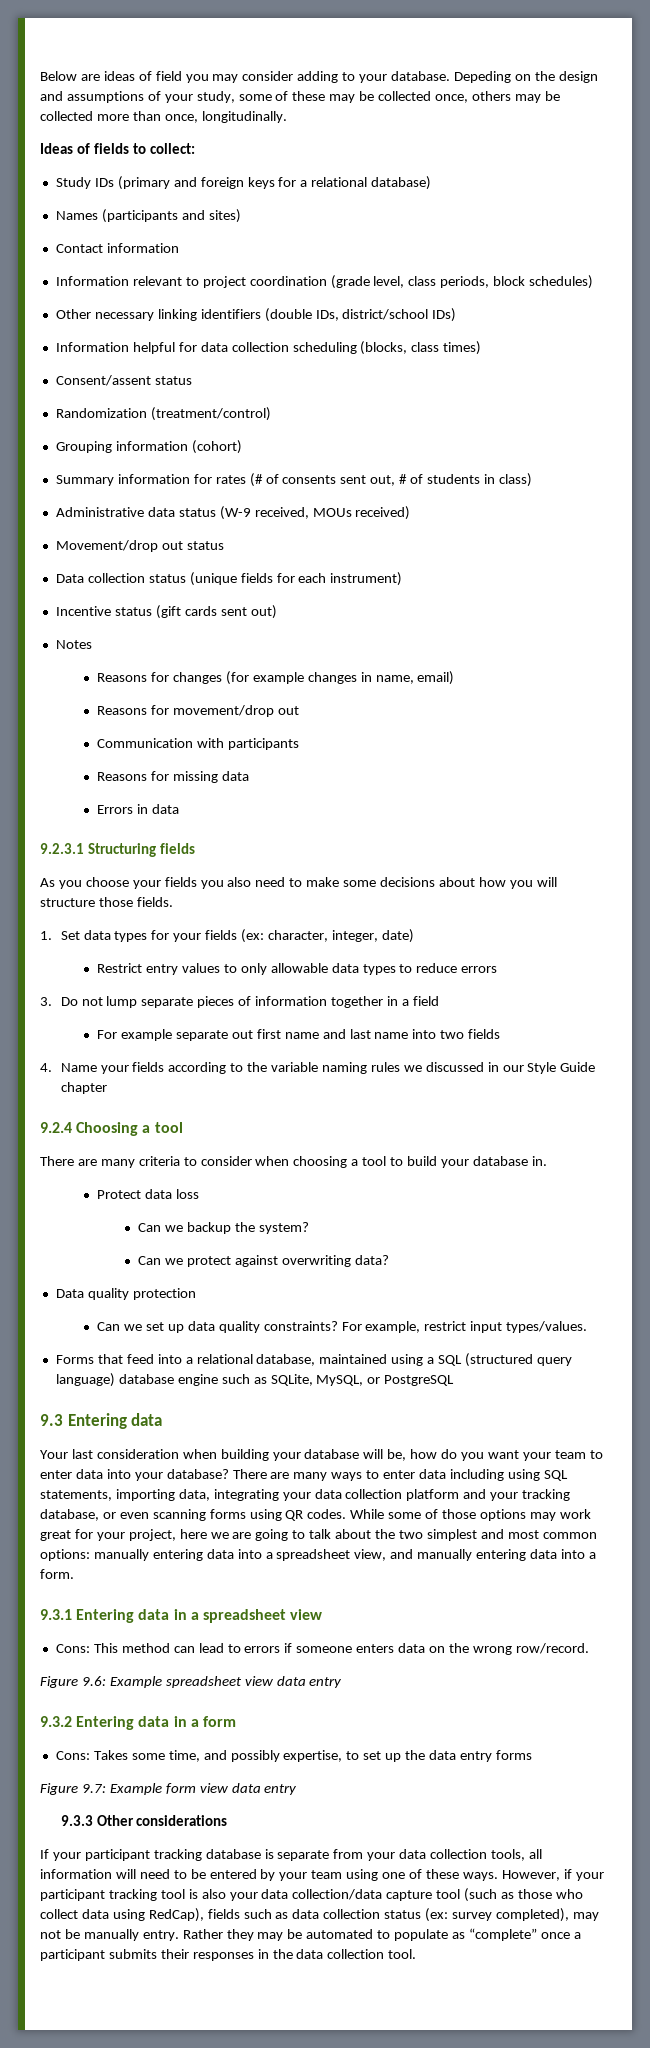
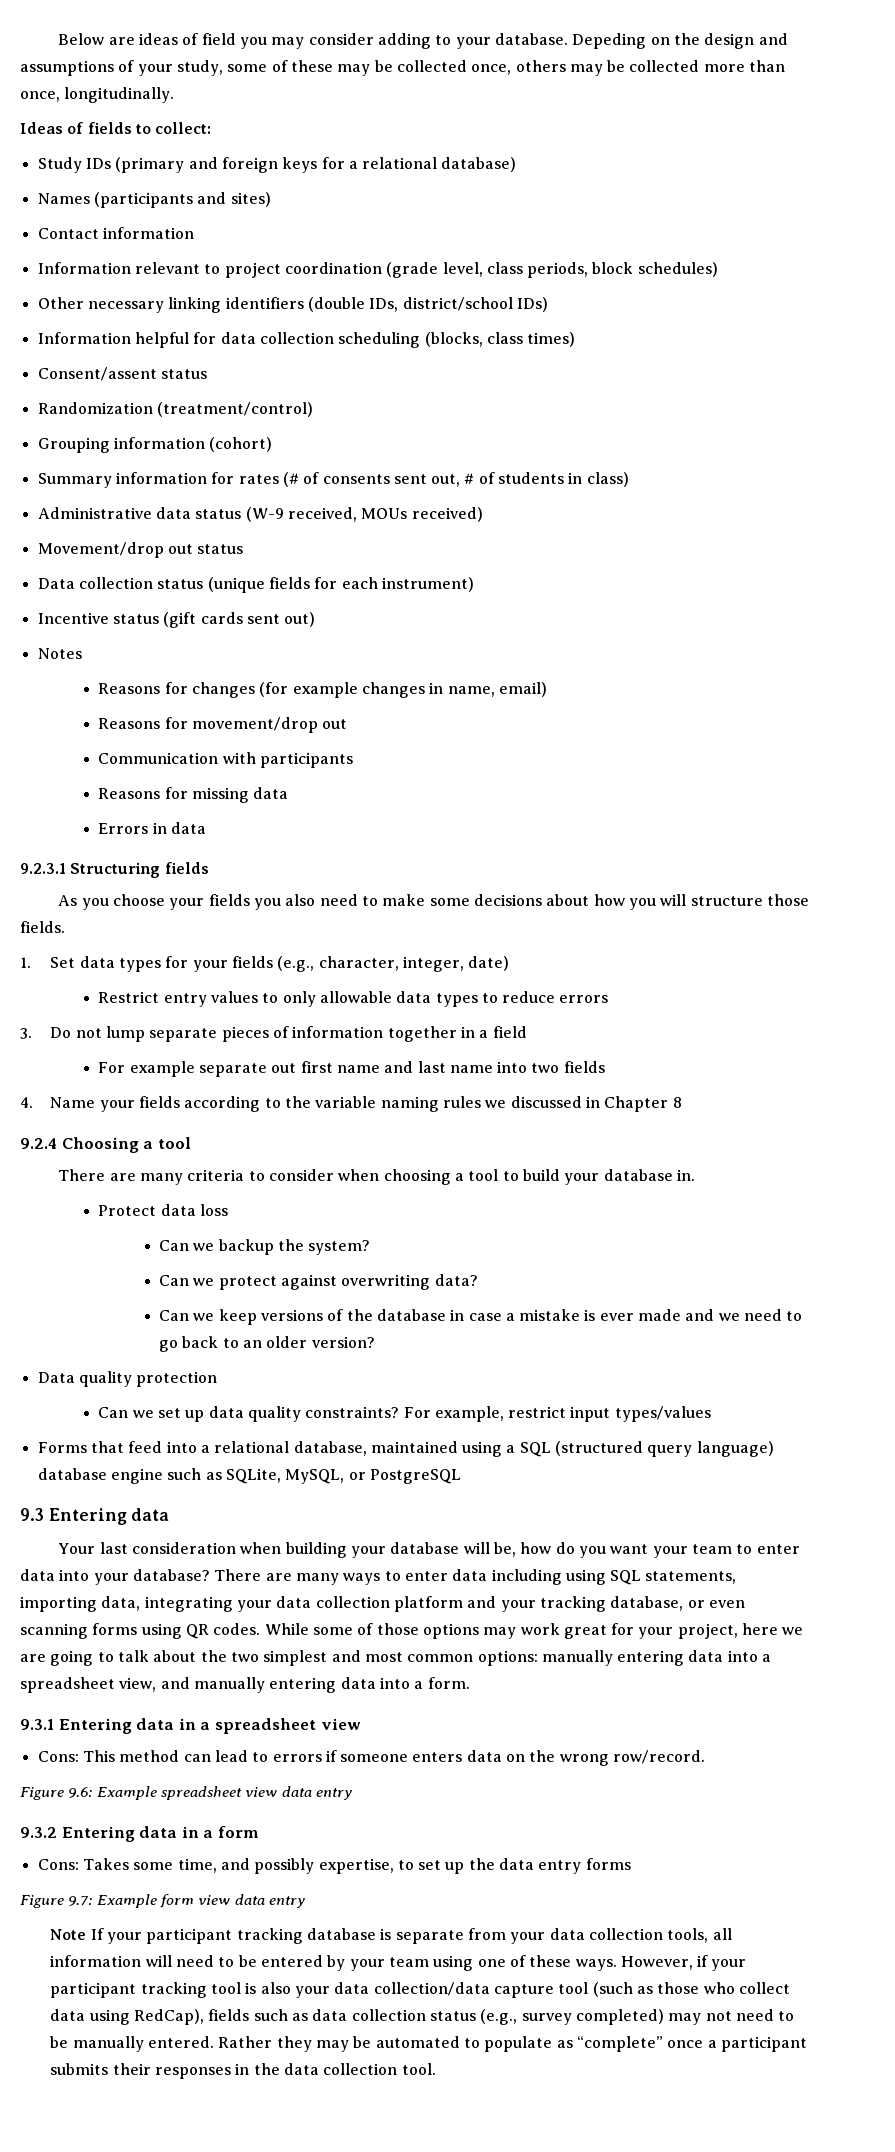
- 1. Set data types for your fields (ex: character, integer, date)
+ 1. Set data types for your fields (e.g., character, integer, date)
- 4. Name your fields according to the variable naming rules we discussed in our Style Guide chapter
+ 4. Name your fields according to the variable naming rules we discussed in Chapter 8
+ Can we keep versions of the database in case a mistake is ever made and we need to go back to an older version?
- For example, restrict input types/values.
+ For example, restrict input types/values
- 9.3.3 Other considerations
- If your participant tracking database is separate from your data collection tools, all information will need to be entered by your team using one of these ways.
+ Note If your participant tracking database is separate from your data collection tools, all information will need to be entered by your team using one of these ways.
- However, if your participant tracking tool is also your data collection/data capture tool (such as those who collect data using RedCap), fields such as data collection status (ex: survey completed), may not be manually entry.
+ However, if your participant tracking tool is also your data collection/data capture tool (such as those who collect data using RedCap), fields such as data collection status (e.g., survey completed) may not need to be manually entered.

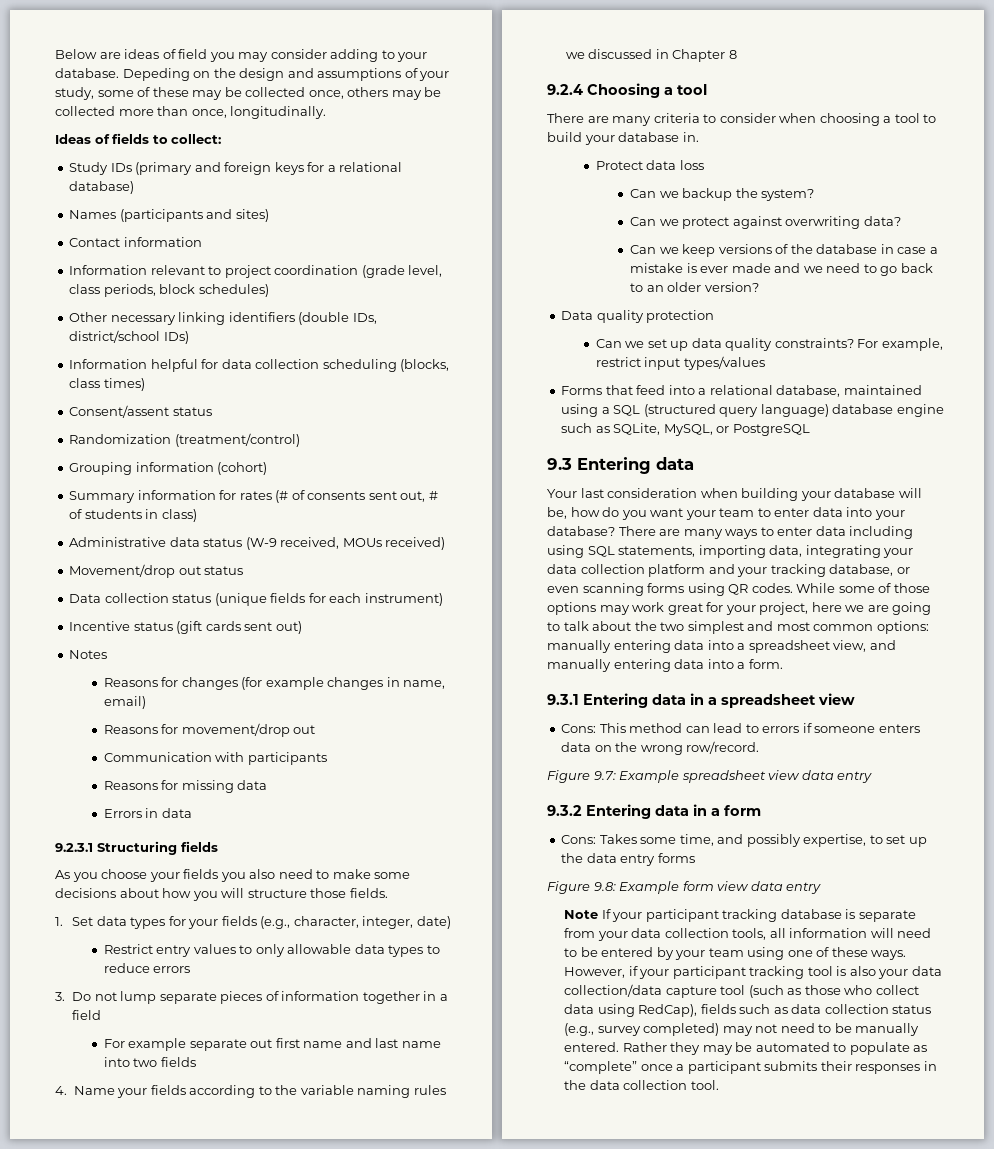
- Figure 9.6: Example spreadsheet view data entry
+ Figure 9.7: Example spreadsheet view data entry
- Figure 9.7: Example form view data entry
+ Figure 9.8: Example form view data entry

